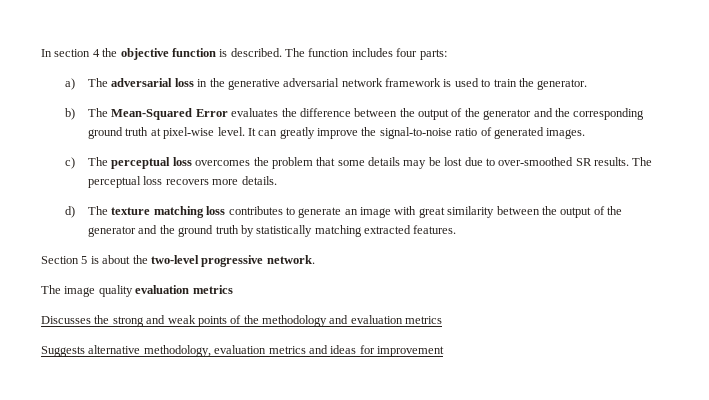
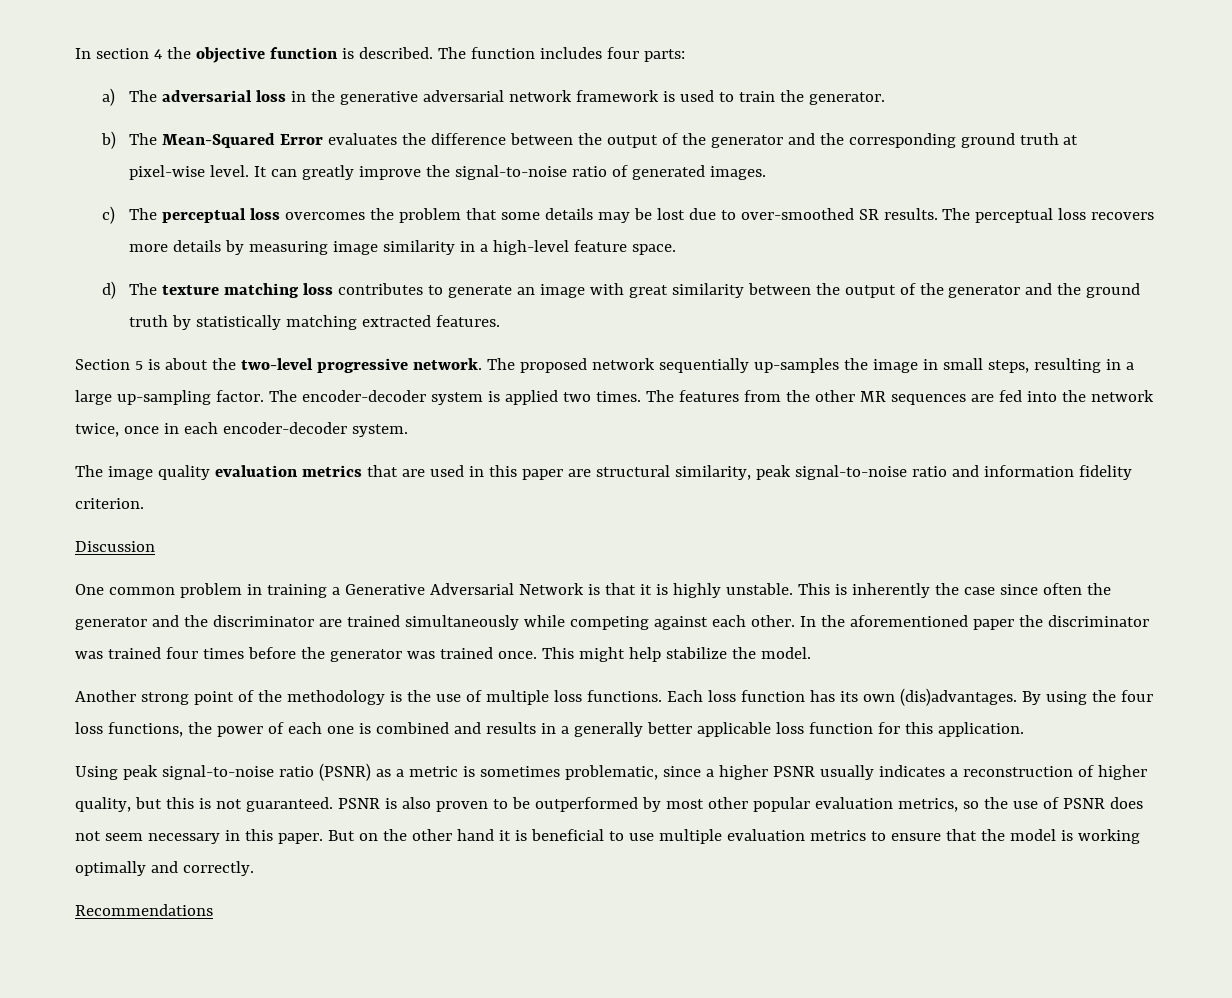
- The perceptual loss recovers more details.
+ The perceptual loss recovers more details by measuring image similarity in a high-level feature space.
+ The proposed network sequentially up-samples the image in small steps, resulting in a large up-sampling factor. The encoder-decoder system is applied two times. The features from the other MR sequences are fed into the network twice, once in each encoder-decoder system.
- The image quality evaluation metrics
- Discusses the strong and weak points of the methodology and evaluation metrics
- Suggests alternative methodology, evaluation metrics and ideas for improvement
+ The image quality evaluation metrics that are used in this paper are structural similarity, peak signal-to-noise ratio and information fidelity criterion.
+ Discussion
+ One common problem in training a Generative Adversarial Network is that it is highly unstable. This is inherently the case since often the generator and the discriminator are trained simultaneously while competing against each other. In the aforementioned paper the discriminator was trained four times before the generator was trained once. This might help stabilize the model.
+ Another strong point of the methodology is the use of multiple loss functions. Each loss function has its own (dis)advantages. By using the four loss functions, the power of each one is combined and results in a generally better applicable loss function for this application.
+ Using peak signal-to-noise ratio (PSNR) as a metric is sometimes problematic, since a higher PSNR usually indicates a reconstruction of higher quality, but this is not guaranteed. PSNR is also proven to be outperformed by most other popular evaluation metrics, so the use of PSNR does not seem necessary in this paper. But on the other hand it is beneficial to use multiple evaluation metrics to ensure that the model is working optimally and correctly.
+ Recommendations

